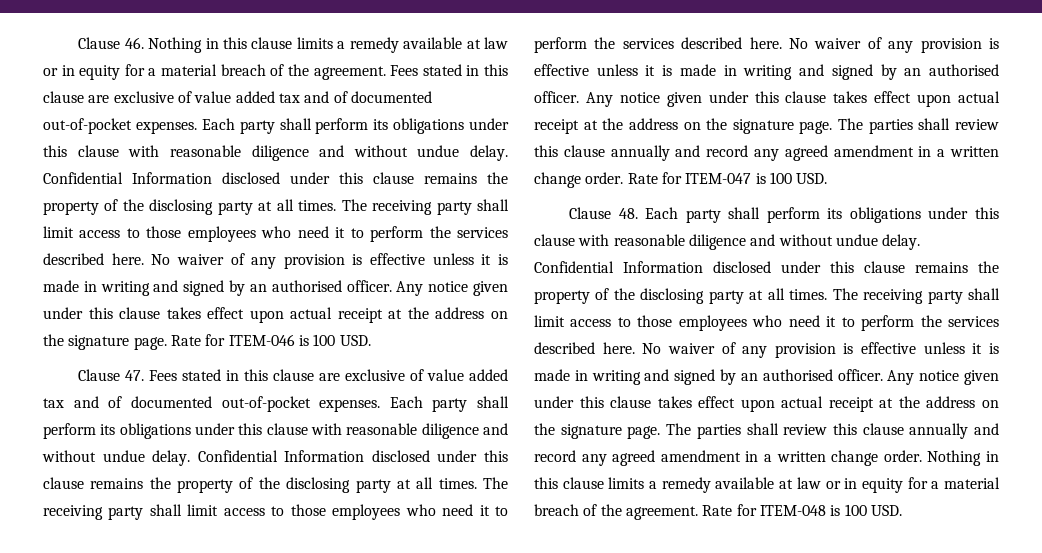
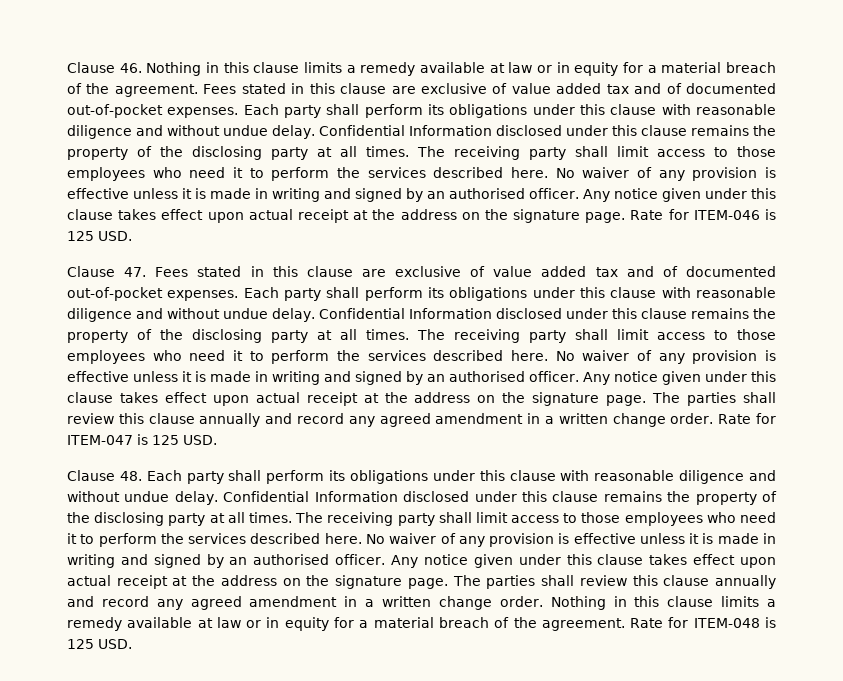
- Rate for ITEM-046 is 100 USD.
+ Rate for ITEM-046 is 125 USD.
- Rate for ITEM-047 is 100 USD.
+ Rate for ITEM-047 is 125 USD.
- Rate for ITEM-048 is 100 USD.
+ Rate for ITEM-048 is 125 USD.

